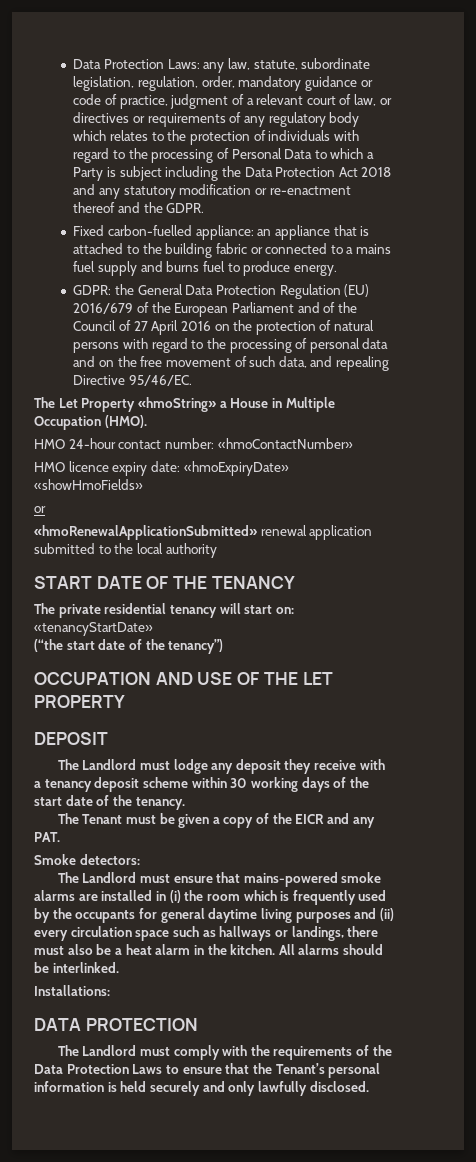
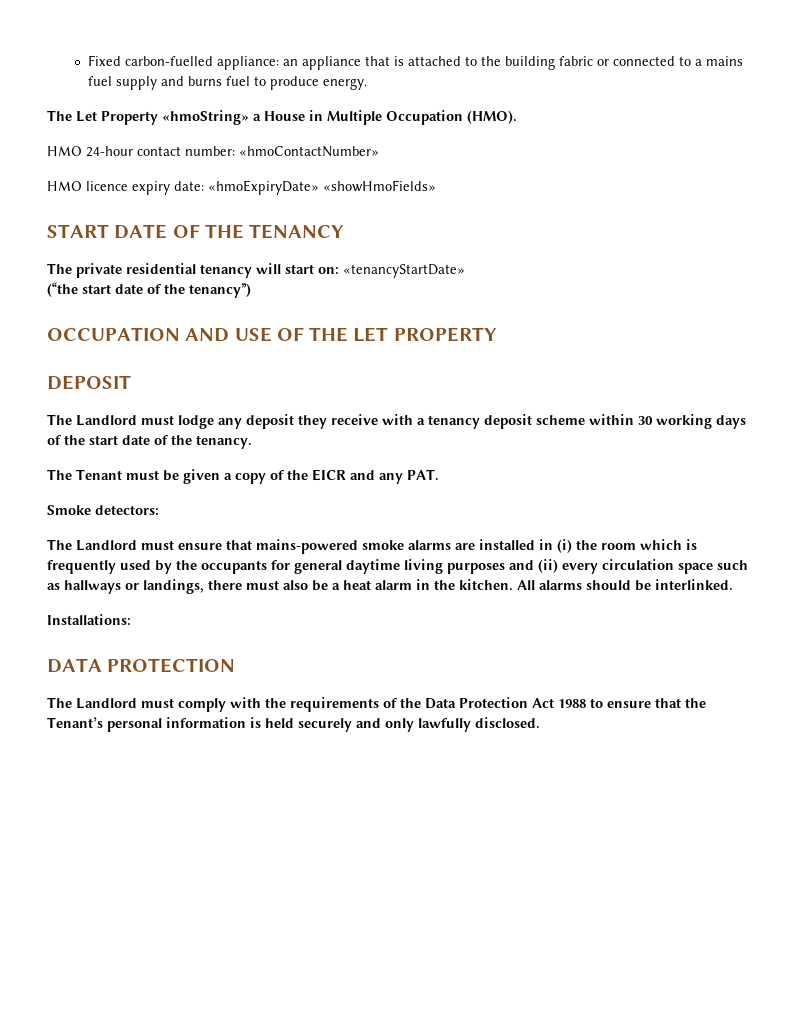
- Data Protection Laws: any law, statute, subordinate legislation, regulation, order, mandatory guidance or code of practice, judgment of a relevant court of law, or directives or requirements of any regulatory body which relates to the protection of individuals with regard to the processing of Personal Data to which a Party is subject including the Data Protection Act 2018 and any statutory modification or re-enactment thereof and the GDPR.
- GDPR: the General Data Protection Regulation (EU) 2016/679 of the European Parliament and of the Council of 27 April 2016 on the protection of natural persons with regard to the processing of personal data and on the free movement of such data, and repealing Directive 95/46/EC.
  HMO licence expiry date: «hmoExpiryDate» «showHmoFields»
- or
- «hmoRenewalApplicationSubmitted» renewal application submitted to the local authority
- The Landlord must comply with the requirements of the Data Protection Laws to ensure that the Tenant’s personal information is held securely and only lawfully disclosed.
+ The Landlord must comply with the requirements of the Data Protection Act 1988 to ensure that the Tenant’s personal information is held securely and only lawfully disclosed.

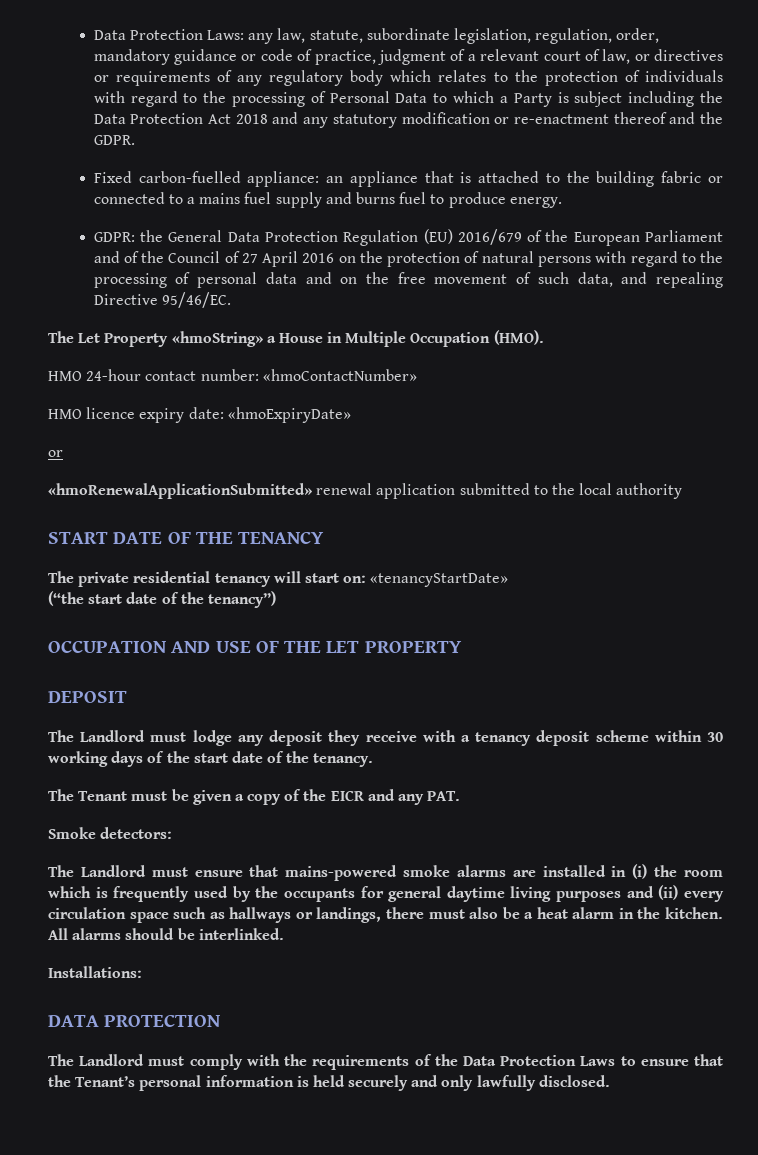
+ Data Protection Laws: any law, statute, subordinate legislation, regulation, order, mandatory guidance or code of practice, judgment of a relevant court of law, or directives or requirements of any regulatory body which relates to the protection of individuals with regard to the processing of Personal Data to which a Party is subject including the Data Protection Act 2018 and any statutory modification or re-enactment thereof and the GDPR.
+ GDPR: the General Data Protection Regulation (EU) 2016/679 of the European Parliament and of the Council of 27 April 2016 on the protection of natural persons with regard to the processing of personal data and on the free movement of such data, and repealing Directive 95/46/EC.
- HMO licence expiry date: «hmoExpiryDate» «showHmoFields»
+ HMO licence expiry date: «hmoExpiryDate»
+ or
+ «hmoRenewalApplicationSubmitted» renewal application submitted to the local authority
- The Landlord must comply with the requirements of the Data Protection Act 1988 to ensure that the Tenant’s personal information is held securely and only lawfully disclosed.
+ The Landlord must comply with the requirements of the Data Protection Laws to ensure that the Tenant’s personal information is held securely and only lawfully disclosed.

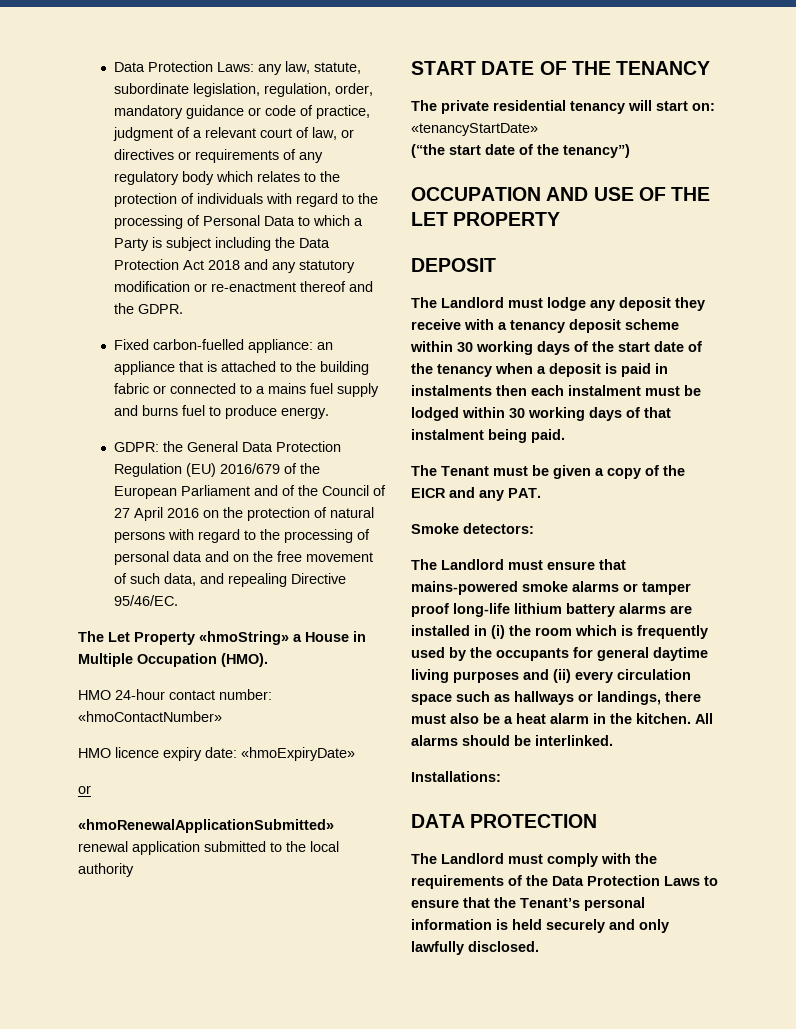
- The Landlord must lodge any deposit they receive with a tenancy deposit scheme within 30 working days of the start date of the tenancy.
+ The Landlord must lodge any deposit they receive with a tenancy deposit scheme within 30 working days of the start date of the tenancy when a deposit is paid in instalments then each instalment must be lodged within 30 working days of that instalment being paid.
- The Landlord must ensure that mains-powered smoke alarms are installed in (i) the room which is frequently used by the occupants for general daytime living purposes and (ii) every circulation space such as hallways or landings, there must also be a heat alarm in the kitchen.
+ The Landlord must ensure that mains-powered smoke alarms or tamper proof long-life lithium battery alarms are installed in (i) the room which is frequently used by the occupants for general daytime living purposes and (ii) every circulation space such as hallways or landings, there must also be a heat alarm in the kitchen.

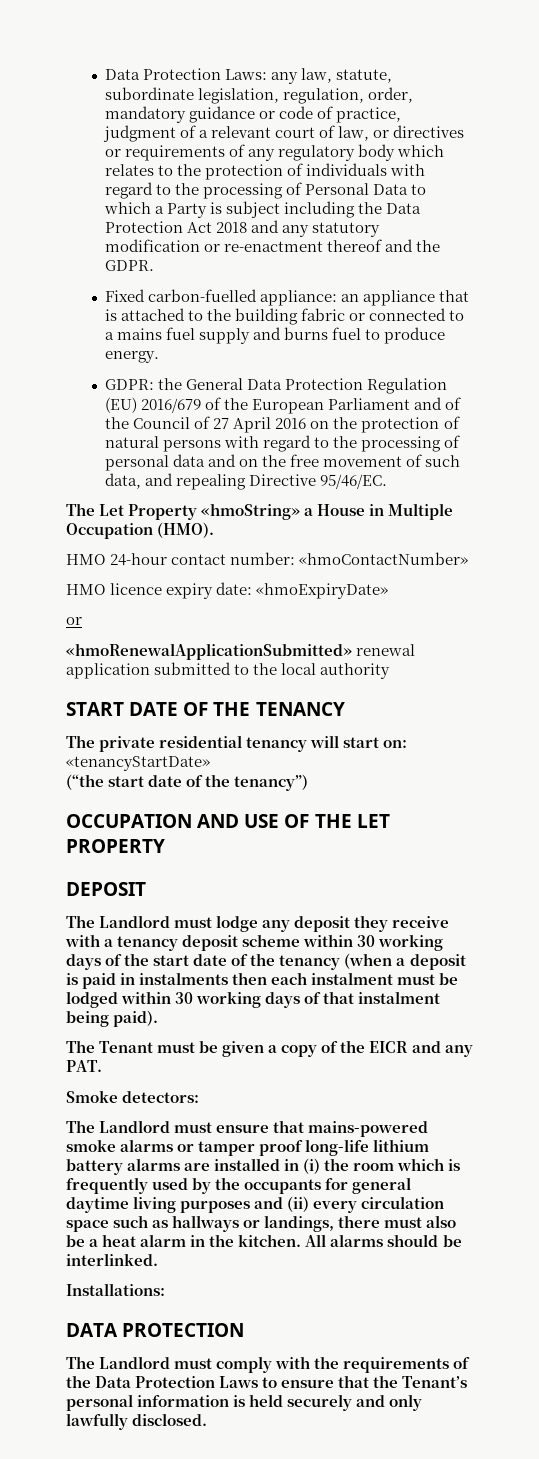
- The Landlord must lodge any deposit they receive with a tenancy deposit scheme within 30 working days of the start date of the tenancy when a deposit is paid in instalments then each instalment must be lodged within 30 working days of that instalment being paid.
+ The Landlord must lodge any deposit they receive with a tenancy deposit scheme within 30 working days of the start date of the tenancy (when a deposit is paid in instalments then each instalment must be lodged within 30 working days of that instalment being paid).

